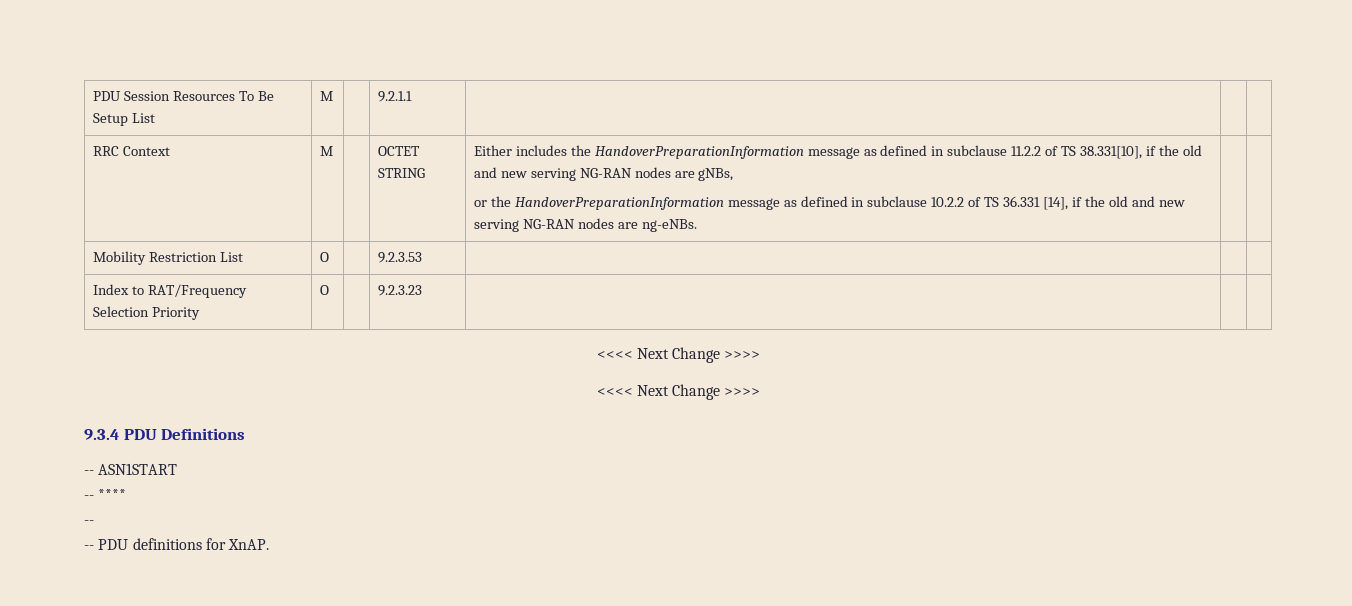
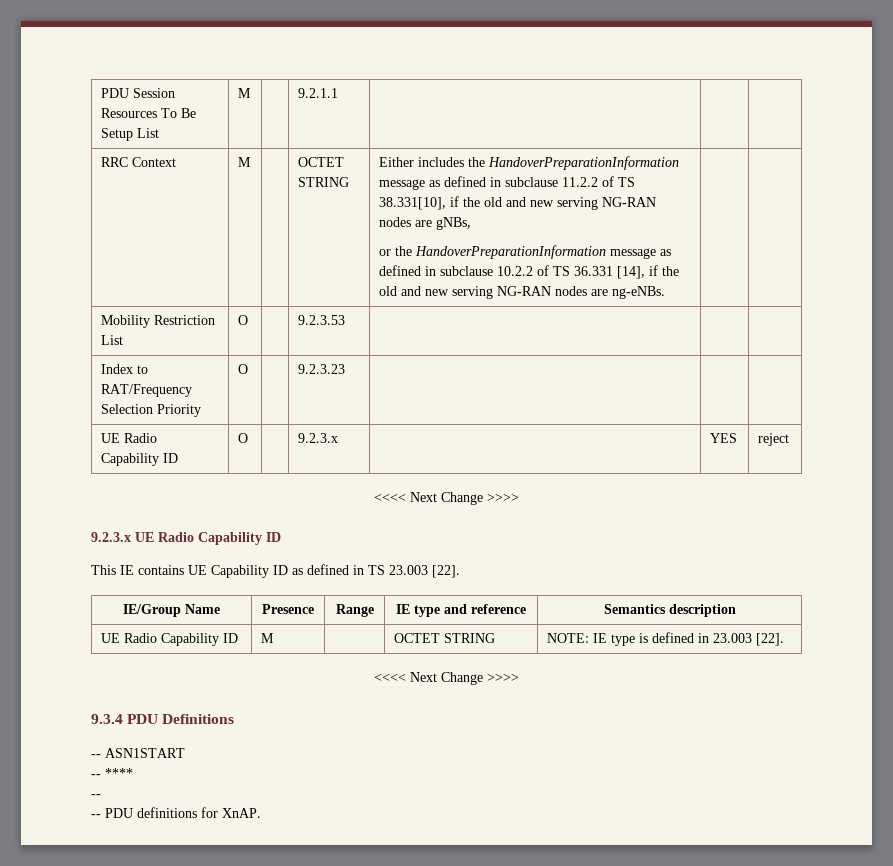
  Index to RAT/Frequency Selection Priority | O | | 9.2.3.23 | | |
+ UE Radio Capability ID | O | | 9.2.3.x | | YES | reject
  <<<< Next Change >>>>
+ 9.2.3.x UE Radio Capability ID
+ This IE contains UE Capability ID as defined in TS 23.003 [22].
+ IE/Group Name | Presence | Range | IE type and reference | Semantics description
+ UE Radio Capability ID | M | | OCTET STRING | NOTE: IE type is defined in 23.003 [22].

